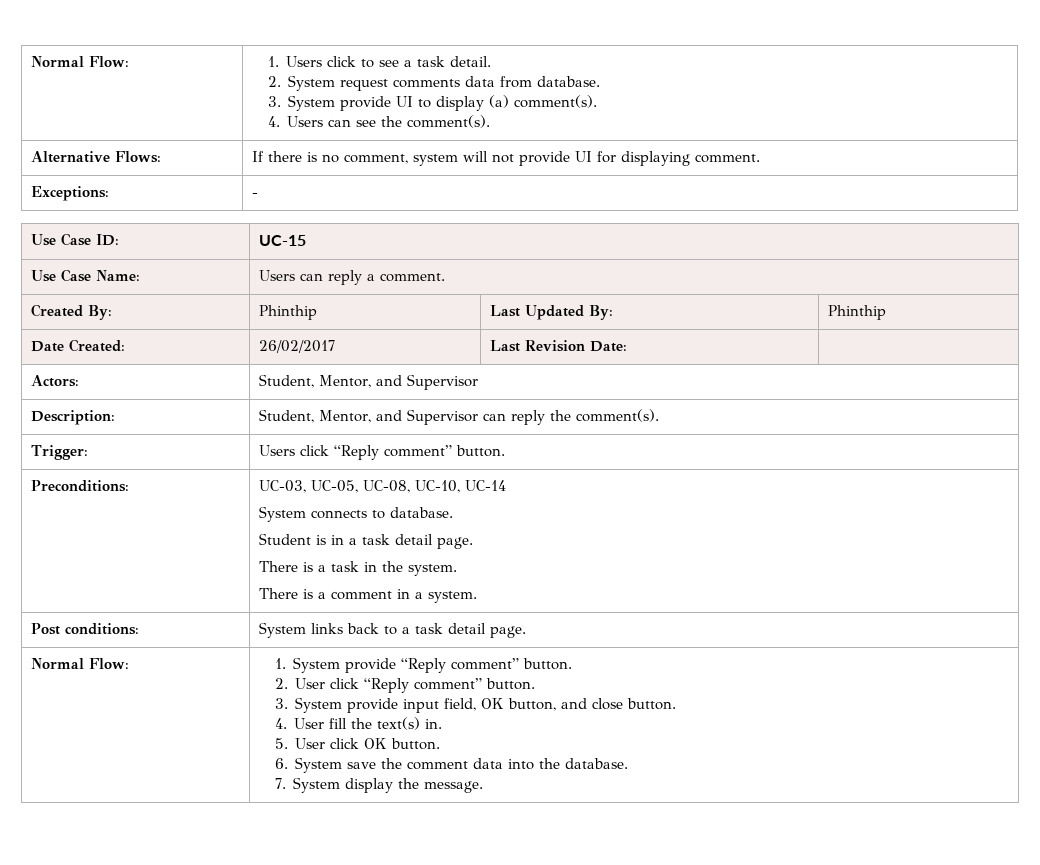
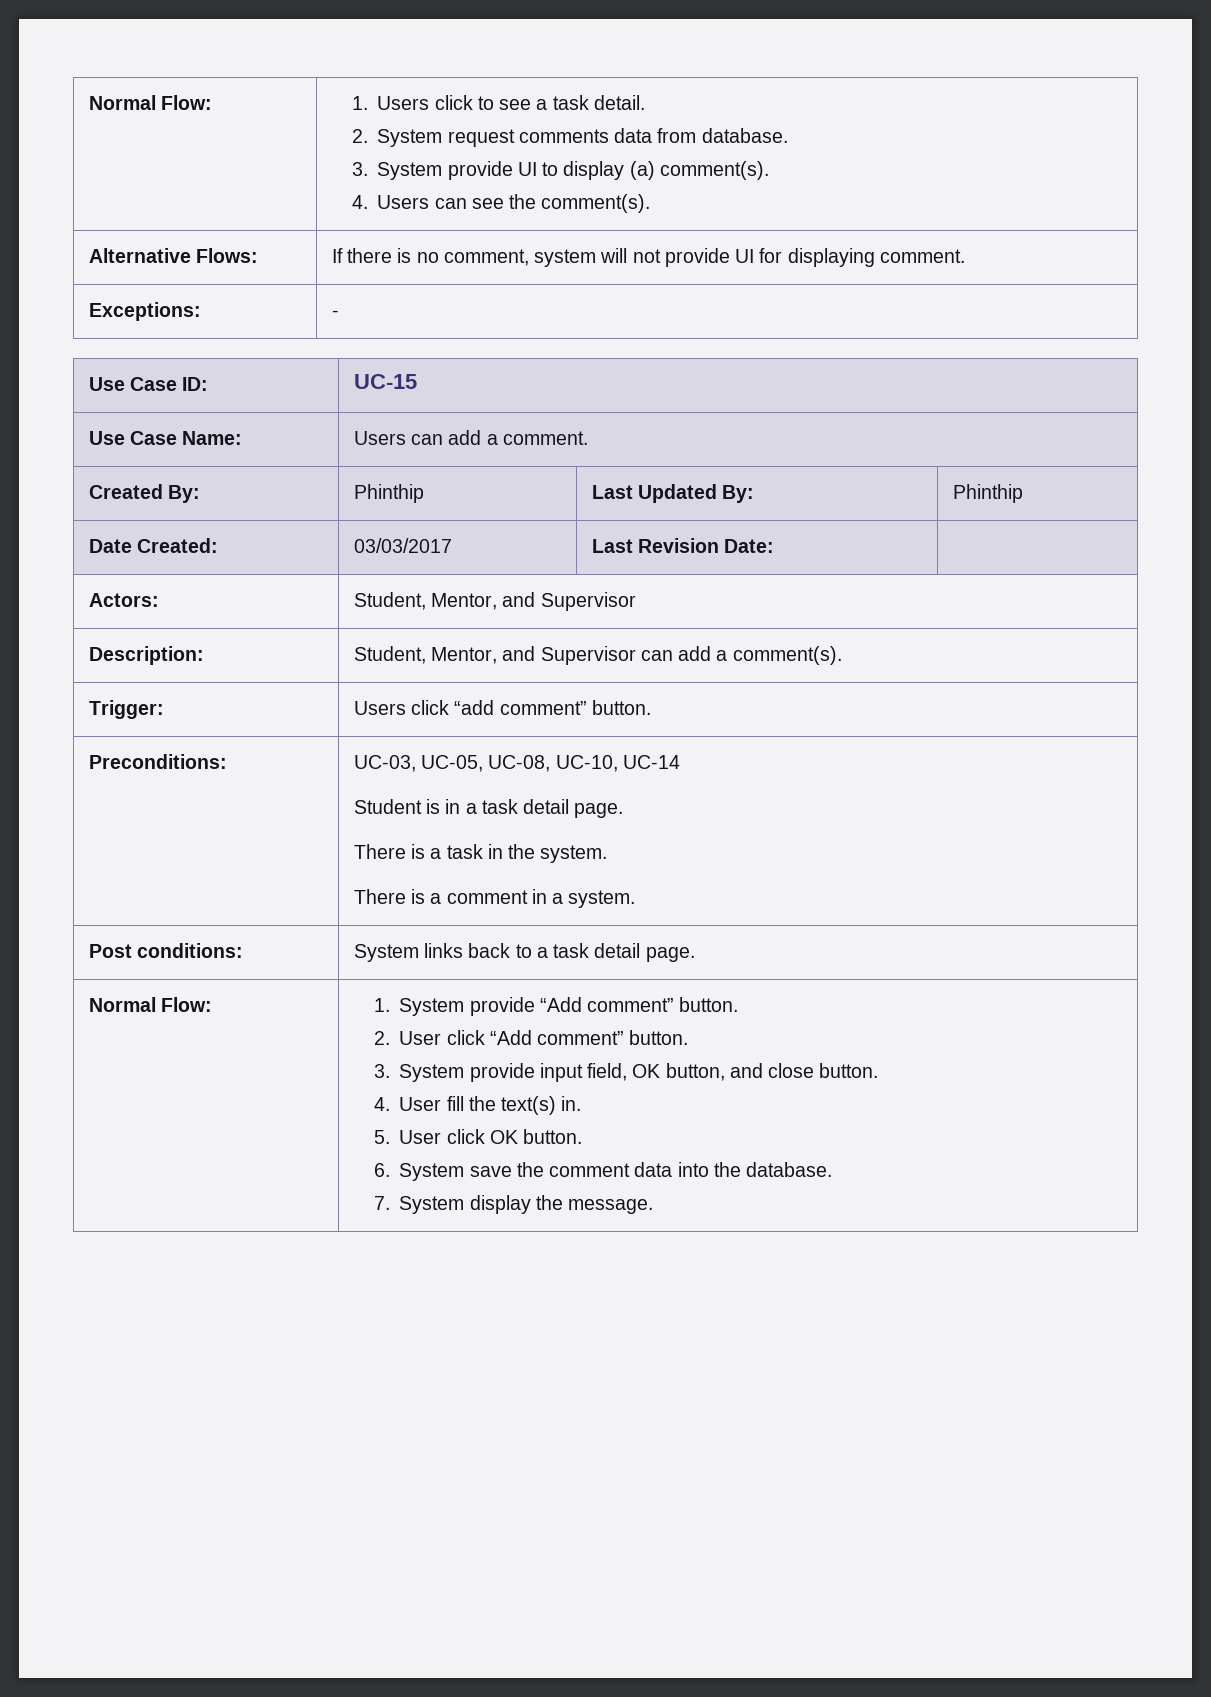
- Use Case Name: | Users can reply a comment.
+ Use Case Name: | Users can add a comment.
- Date Created: | 26/02/2017 | Last Revision Date: |
+ Date Created: | 03/03/2017 | Last Revision Date: |
- Description: | Student, Mentor, and Supervisor can reply the comment(s).
+ Description: | Student, Mentor, and Supervisor can add a comment(s).
- Trigger: | Users click “Reply comment” button.
+ Trigger: | Users click “add comment” button.
  Preconditions: | UC-03, UC-05, UC-08, UC-10, UC-14
- System connects to database.
- 1. System provide “Reply comment” button.
+ 1. System provide “Add comment” button.
- 2. User click “Reply comment” button.
+ 2. User click “Add comment” button.

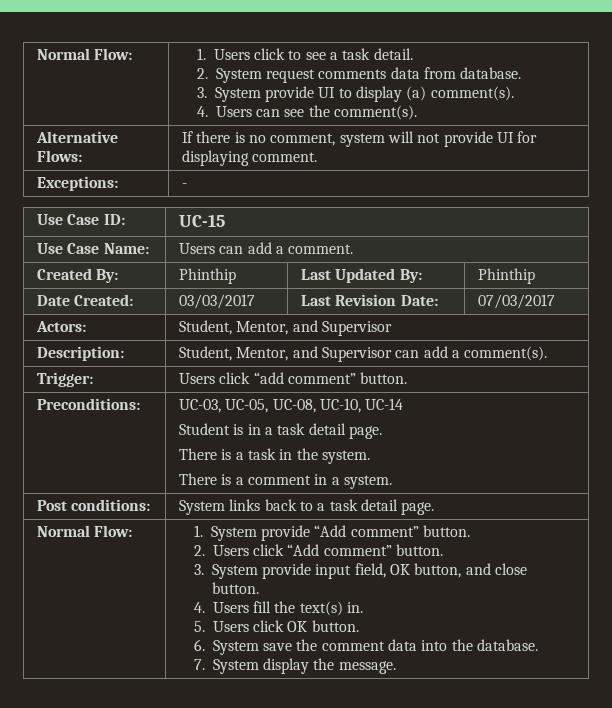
- Date Created: | 03/03/2017 | Last Revision Date: |
+ Date Created: | 03/03/2017 | Last Revision Date: | 07/03/2017
- 2. User click “Add comment” button.
+ 2. Users click “Add comment” button.
- 4. User fill the text(s) in.
+ 4. Users fill the text(s) in.
- 5. User click OK button.
+ 5. Users click OK button.

